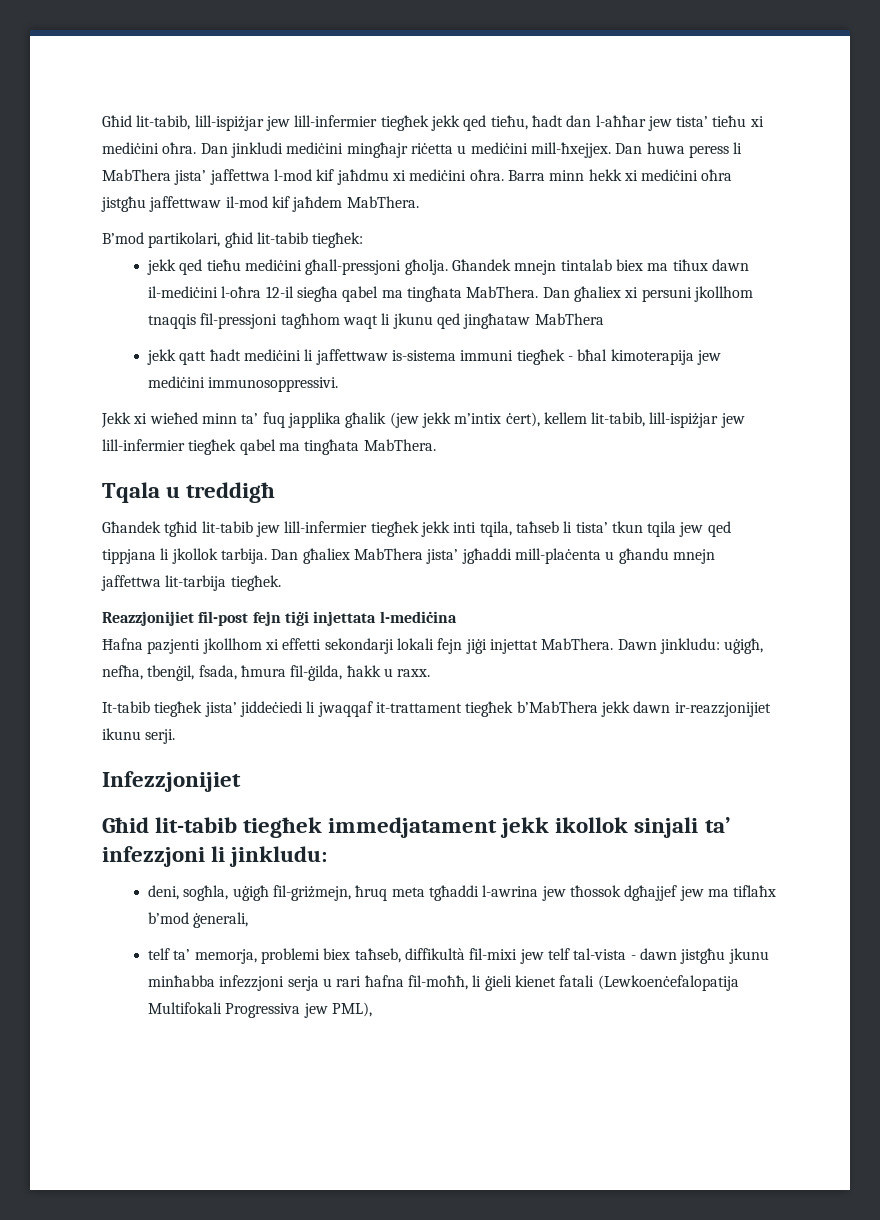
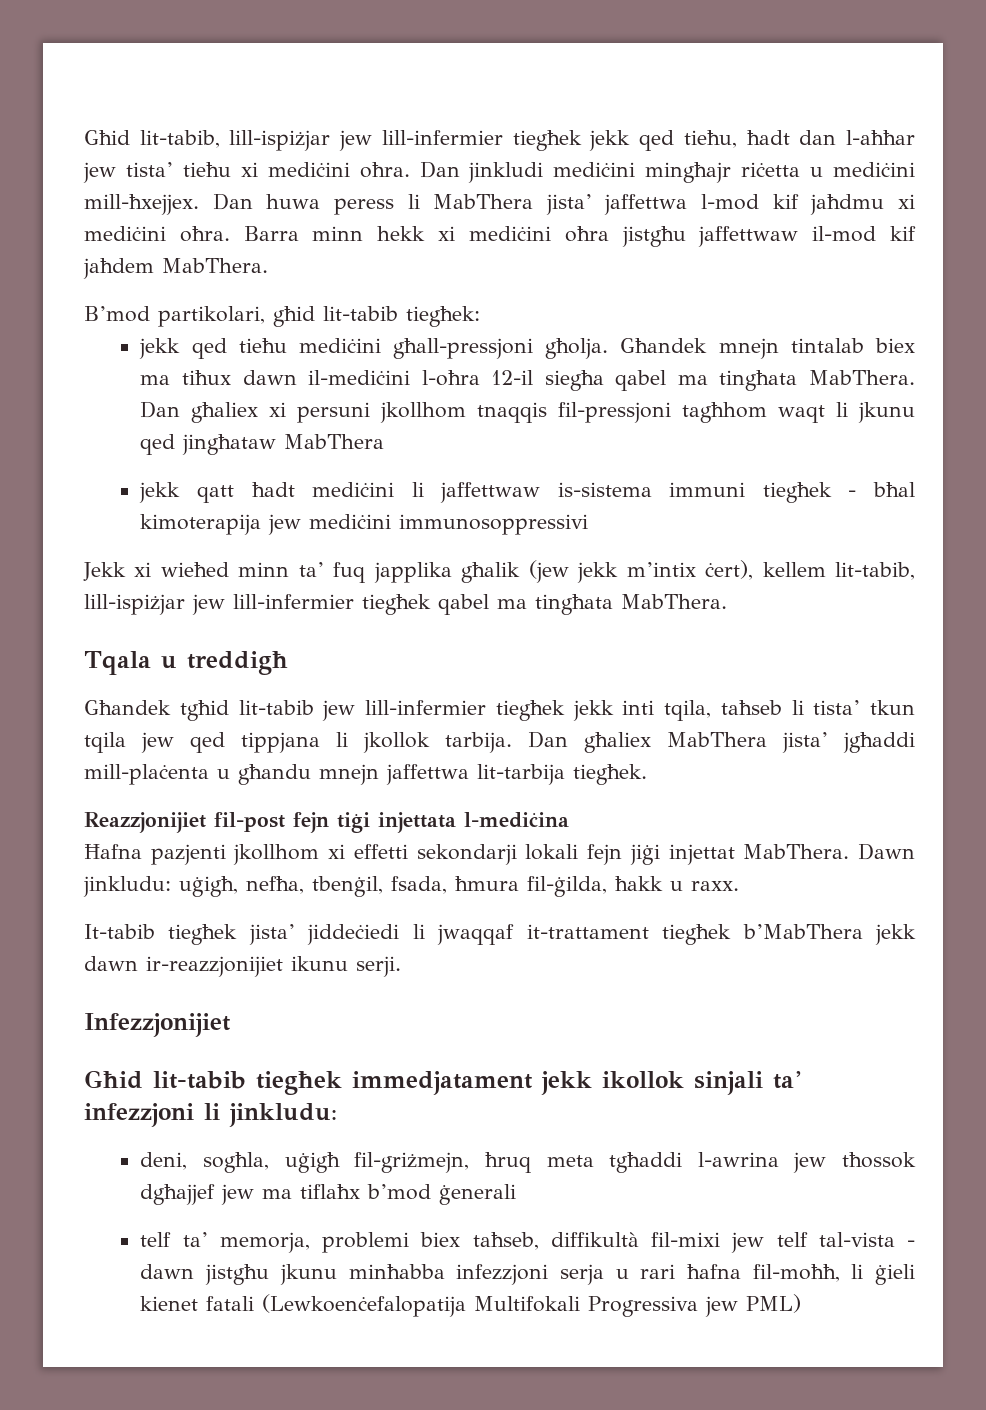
- jekk qatt ħadt mediċini li jaffettwaw is-sistema immuni tiegħek - bħal kimoterapija jew mediċini immunosoppressivi.
+ jekk qatt ħadt mediċini li jaffettwaw is-sistema immuni tiegħek - bħal kimoterapija jew mediċini immunosoppressivi
- deni, sogħla, uġigħ fil-griżmejn, ħruq meta tgħaddi l-awrina jew tħossok dgħajjef jew ma tiflaħx b’mod ġenerali,
+ deni, sogħla, uġigħ fil-griżmejn, ħruq meta tgħaddi l-awrina jew tħossok dgħajjef jew ma tiflaħx b’mod ġenerali
- telf ta’ memorja, problemi biex taħseb, diffikultà fil-mixi jew telf tal-vista - dawn jistgħu jkunu minħabba infezzjoni serja u rari ħafna fil-moħħ, li ġieli kienet fatali (Lewkoenċefalopatija Multifokali Progressiva jew PML),
+ telf ta’ memorja, problemi biex taħseb, diffikultà fil-mixi jew telf tal-vista - dawn jistgħu jkunu minħabba infezzjoni serja u rari ħafna fil-moħħ, li ġieli kienet fatali (Lewkoenċefalopatija Multifokali Progressiva jew PML)

